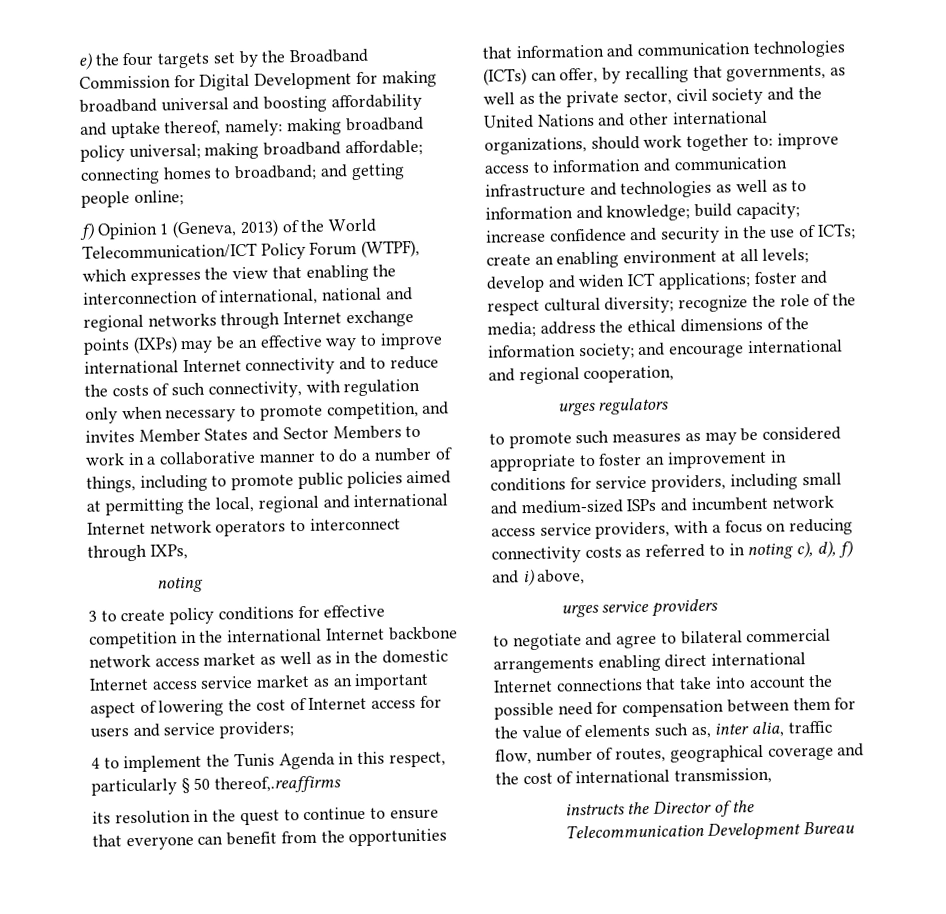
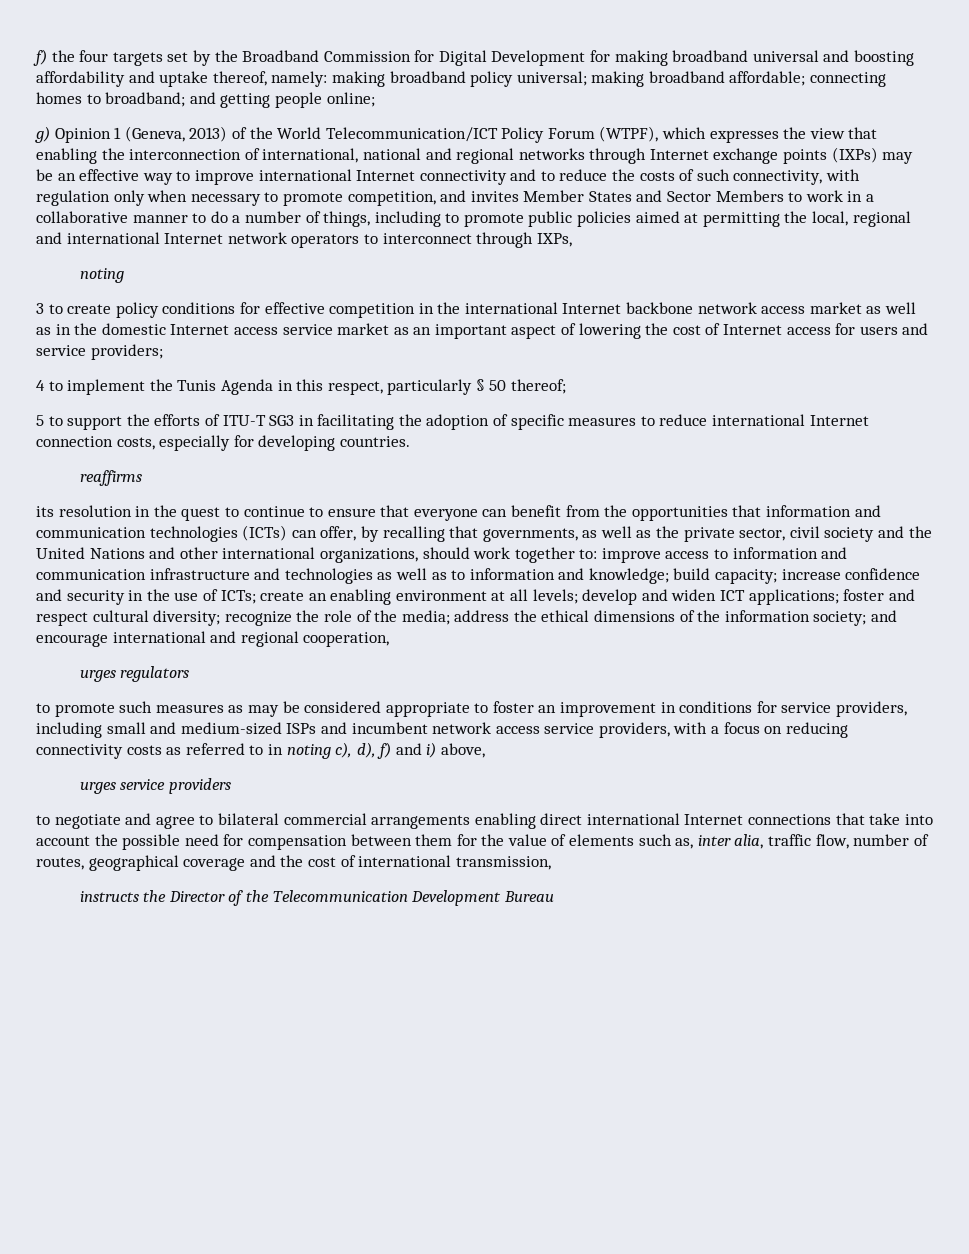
- e) the four targets set by the Broadband Commission for Digital Development for making broadband universal and boosting affordability and uptake thereof, namely: making broadband policy universal; making broadband affordable; connecting homes to broadband; and getting people online;
+ f) the four targets set by the Broadband Commission for Digital Development for making broadband universal and boosting affordability and uptake thereof, namely: making broadband policy universal; making broadband affordable; connecting homes to broadband; and getting people online;
- f) Opinion 1 (Geneva, 2013) of the World Telecommunication/ICT Policy Forum (WTPF), which expresses the view that enabling the interconnection of international, national and regional networks through Internet exchange points (IXPs) may be an effective way to improve international Internet connectivity and to reduce the costs of such connectivity, with regulation only when necessary to promote competition, and invites Member States and Sector Members to work in a collaborative manner to do a number of things, including to promote public policies aimed at permitting the local, regional and international Internet network operators to interconnect through IXPs,
+ g) Opinion 1 (Geneva, 2013) of the World Telecommunication/ICT Policy Forum (WTPF), which expresses the view that enabling the interconnection of international, national and regional networks through Internet exchange points (IXPs) may be an effective way to improve international Internet connectivity and to reduce the costs of such connectivity, with regulation only when necessary to promote competition, and invites Member States and Sector Members to work in a collaborative manner to do a number of things, including to promote public policies aimed at permitting the local, regional and international Internet network operators to interconnect through IXPs,
- 4 to implement the Tunis Agenda in this respect, particularly § 50 thereof,.reaffirms
+ 4 to implement the Tunis Agenda in this respect, particularly § 50 thereof;
+ 5 to support the efforts of ITU-T SG3 in facilitating the adoption of specific measures to reduce international Internet connection costs, especially for developing countries.
+ reaffirms

